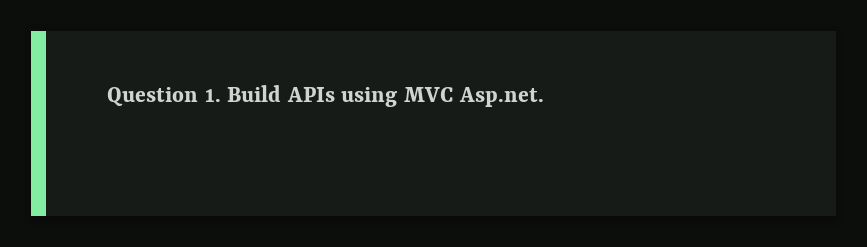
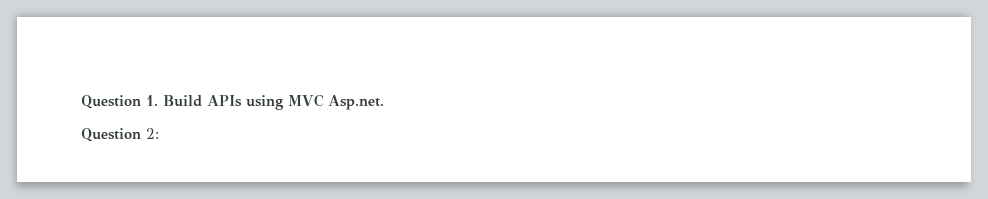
+ Question 2:

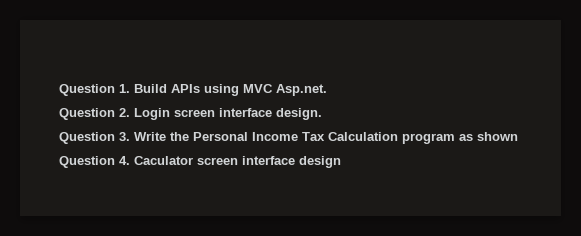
- Question 2:
+ Question 2. Login screen interface design.
+ Question 3. Write the Personal Income Tax Calculation program as shown
+ Question 4. Caculator screen interface design

